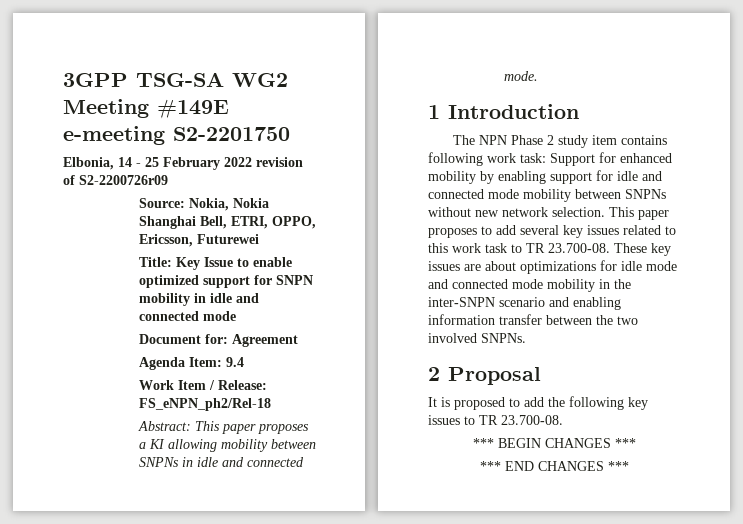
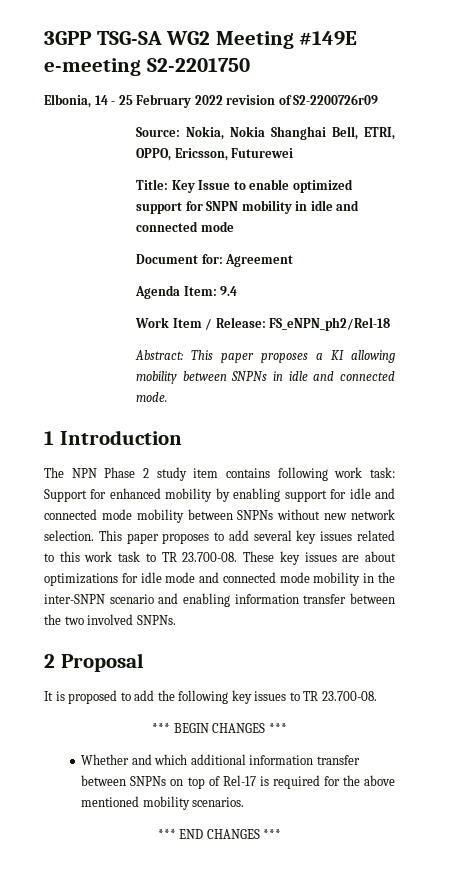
+ Whether and which additional information transfer between SNPNs on top of Rel-17 is required for the above mentioned mobility scenarios.

